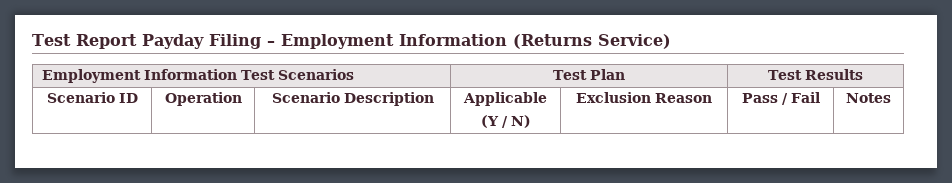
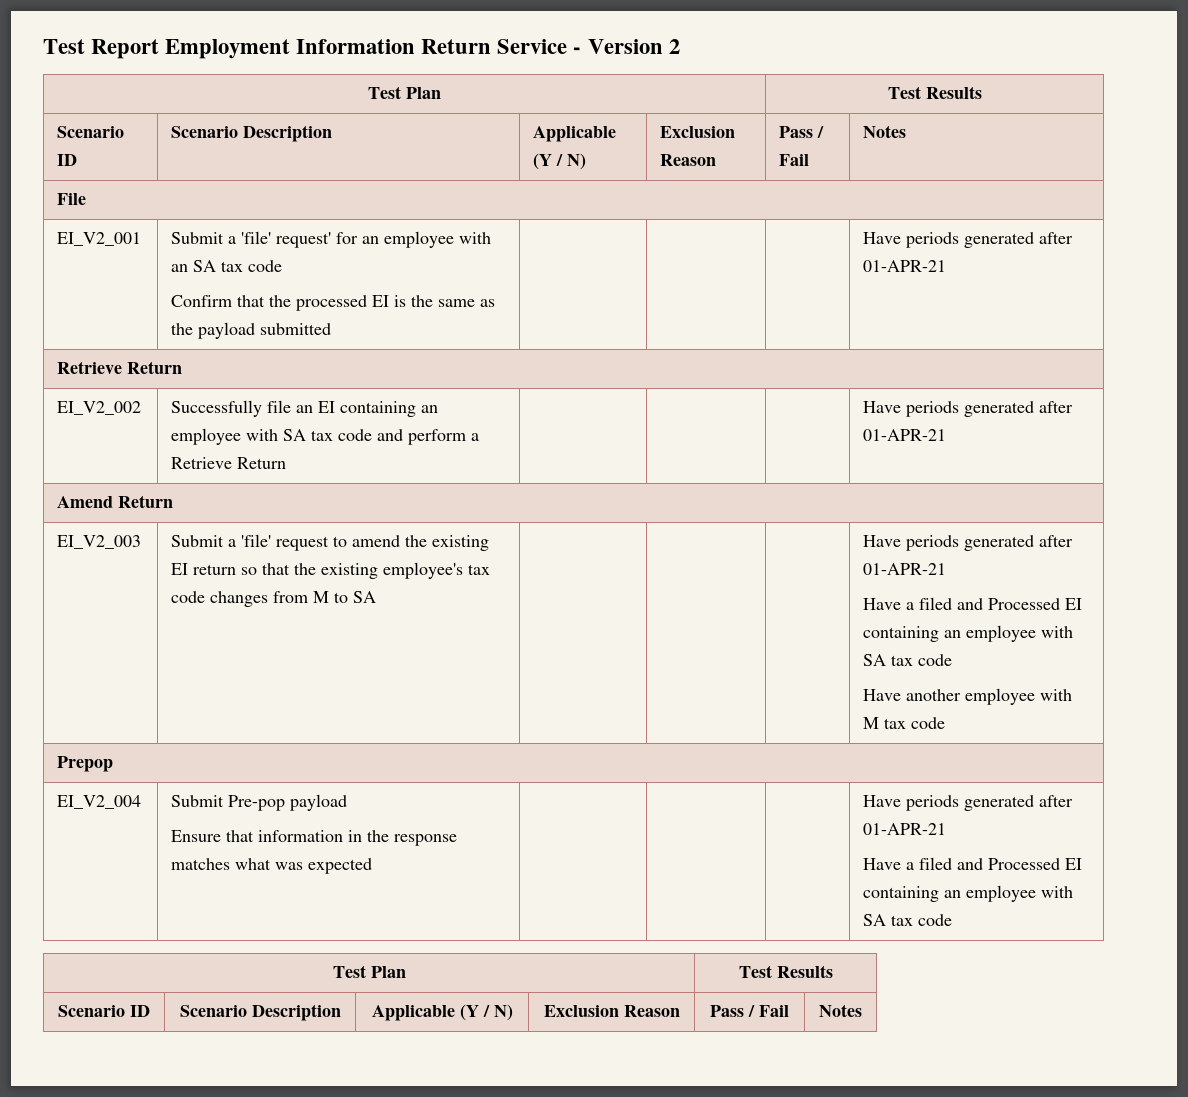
- Test Report Payday Filing – Employment Information (Returns Service)
- Employment Information Test Scenarios | Test Plan | Test Results
- Scenario ID | Operation | Scenario Description | Applicable
- (Y / N) | Exclusion Reason | Pass / Fail | Notes
+ Test Report Employment Information Return Service - Version 2
+ Test Plan | Test Results
+ Scenario ID | Scenario Description | Applicable (Y / N) | Exclusion Reason | Pass / Fail | Notes
+ File
+ EI_V2_001 | Submit a 'file' request' for an employee with an SA tax code
+ Confirm that the processed EI is the same as the payload submitted | | | | Have periods generated after 01-APR-21
+ Retrieve Return
+ EI_V2_002 | Successfully file an EI containing an employee with SA tax code and perform a Retrieve Return | | | | Have periods generated after 01-APR-21
+ Amend Return
+ EI_V2_003 | Submit a 'file' request to amend the existing EI return so that the existing employee's tax code changes from M to SA | | | | Have periods generated after 01-APR-21
+ Have a filed and Processed EI containing an employee with SA tax code
+ Have another employee with M tax code
+ Prepop
+ EI_V2_004 | Submit Pre-pop payload
+ Ensure that information in the response matches what was expected | | | | Have periods generated after 01-APR-21
+ Have a filed and Processed EI containing an employee with SA tax code
+ Test Plan | Test Results
+ Scenario ID | Scenario Description | Applicable (Y / N) | Exclusion Reason | Pass / Fail | Notes

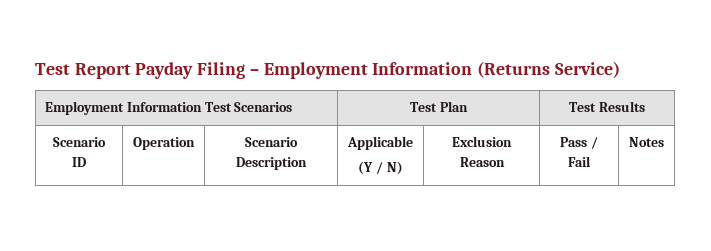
- Test Report Employment Information Return Service - Version 2
- Test Plan | Test Results
- Scenario ID | Scenario Description | Applicable (Y / N) | Exclusion Reason | Pass / Fail | Notes
- File
- EI_V2_001 | Submit a 'file' request' for an employee with an SA tax code
- Confirm that the processed EI is the same as the payload submitted | | | | Have periods generated after 01-APR-21
- Retrieve Return
- EI_V2_002 | Successfully file an EI containing an employee with SA tax code and perform a Retrieve Return | | | | Have periods generated after 01-APR-21
- Amend Return
- EI_V2_003 | Submit a 'file' request to amend the existing EI return so that the existing employee's tax code changes from M to SA | | | | Have periods generated after 01-APR-21
- Have a filed and Processed EI containing an employee with SA tax code
- Have another employee with M tax code
- Prepop
- EI_V2_004 | Submit Pre-pop payload
- Ensure that information in the response matches what was expected | | | | Have periods generated after 01-APR-21
- Have a filed and Processed EI containing an employee with SA tax code
- Test Plan | Test Results
- Scenario ID | Scenario Description | Applicable (Y / N) | Exclusion Reason | Pass / Fail | Notes
+ Test Report Payday Filing – Employment Information (Returns Service)
+ Employment Information Test Scenarios | Test Plan | Test Results
+ Scenario ID | Operation | Scenario Description | Applicable
+ (Y / N) | Exclusion Reason | Pass / Fail | Notes

